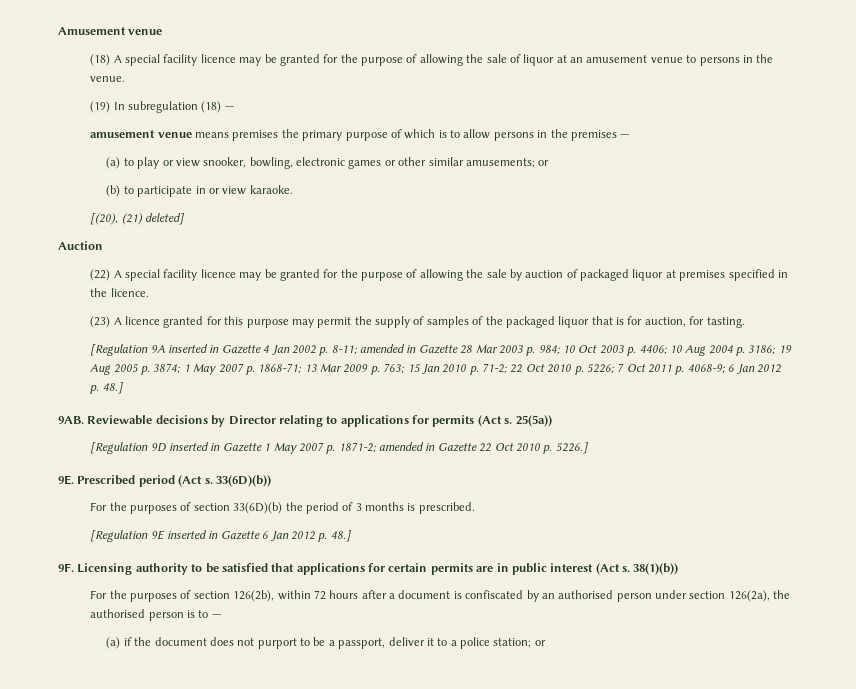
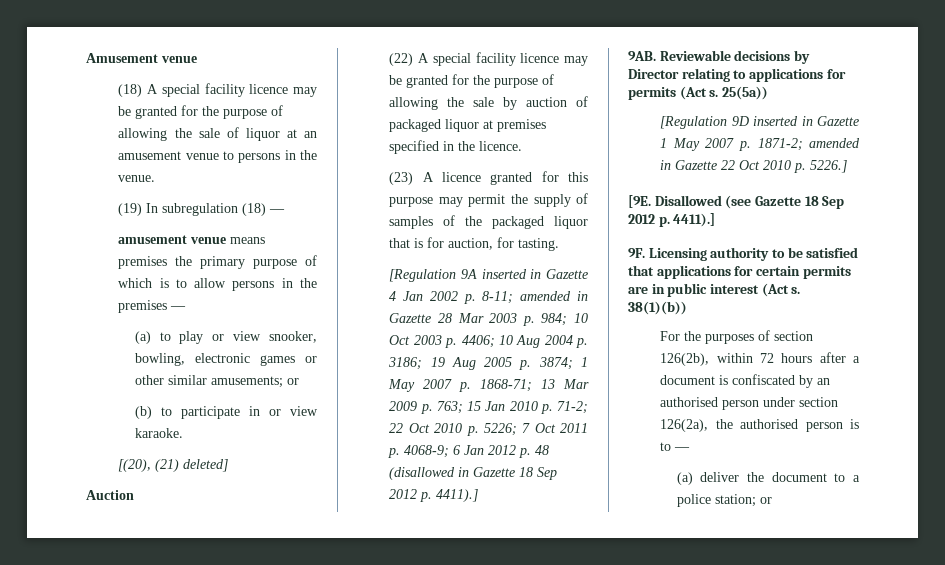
- 7 Oct 2011 p. 4068-9; 6 Jan 2012 p. 48.]
+ 7 Oct 2011 p. 4068-9; 6 Jan 2012 p. 48 (disallowed in Gazette 18 Sep 2012 p. 4411).]
- 9E. Prescribed period (Act s. 33(6D)(b))
- For the purposes of section 33(6D)(b) the period of 3 months is prescribed.
- [Regulation 9E inserted in Gazette 6 Jan 2012 p. 48.]
+ [9E. Disallowed (see Gazette 18 Sep 2012 p. 4411).]
- (a) if the document does not purport to be a passport, deliver it to a police station; or
+ (a) deliver the document to a police station; or

